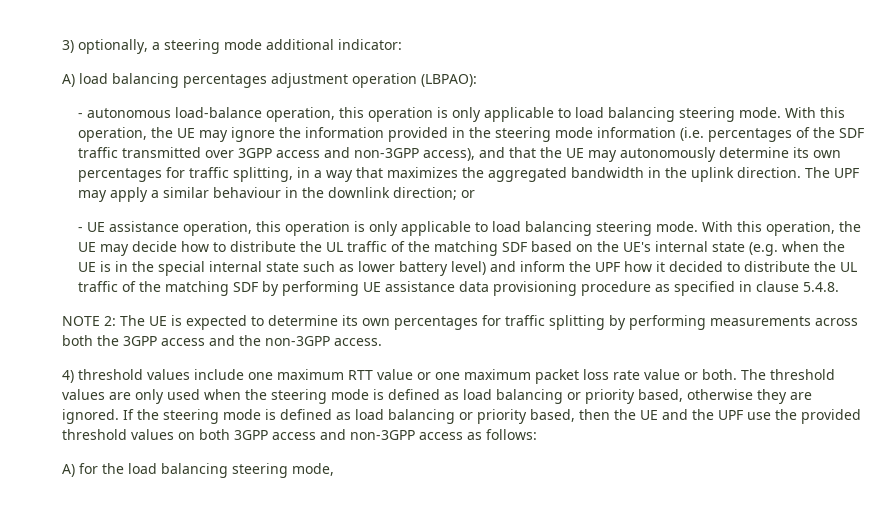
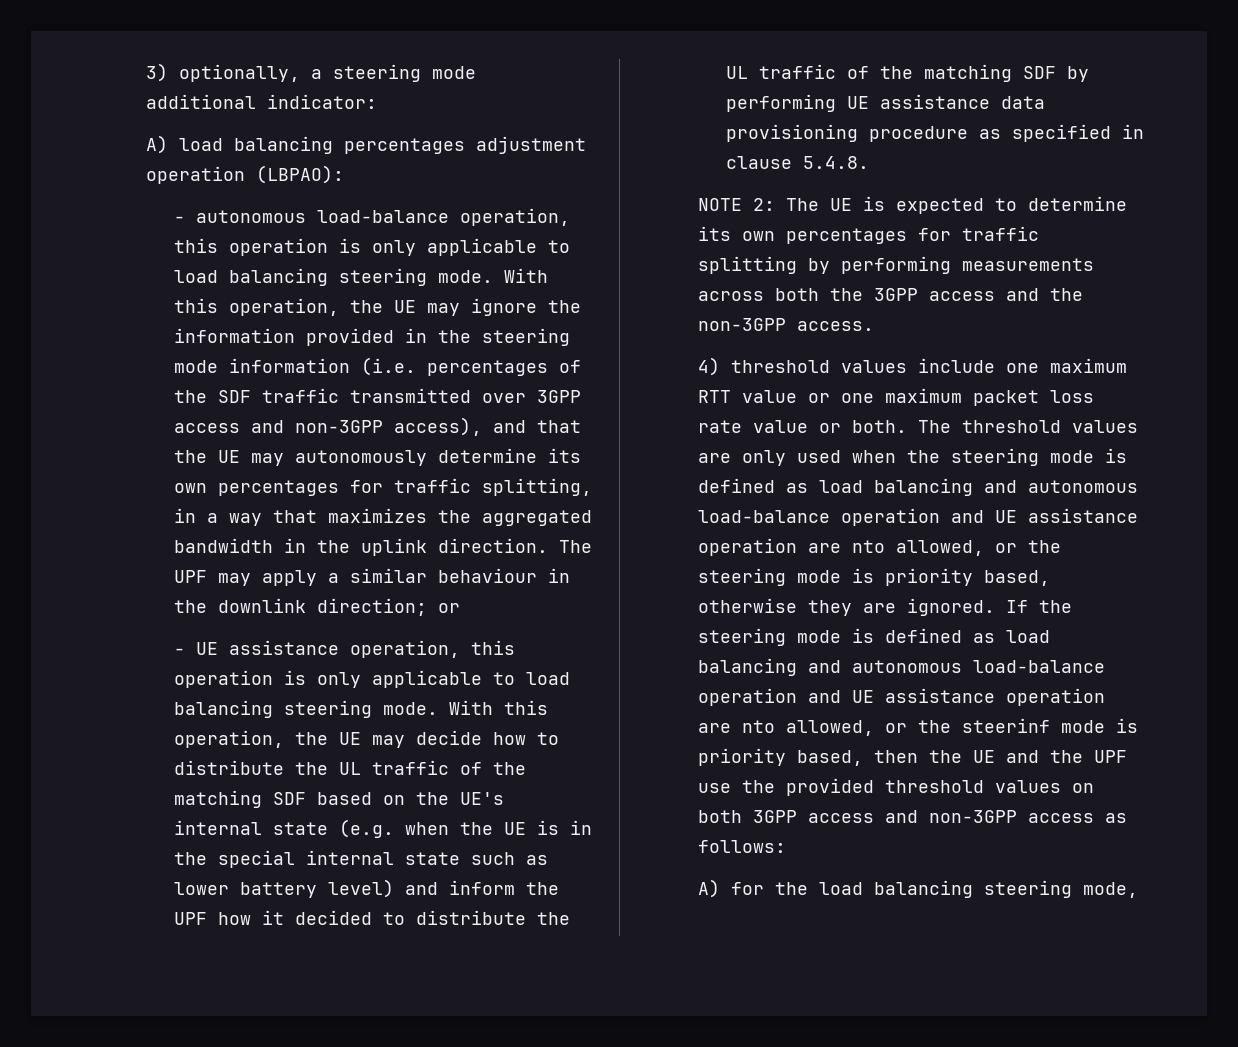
- The threshold values are only used when the steering mode is defined as load balancing or priority based, otherwise they are ignored.
+ The threshold values are only used when the steering mode is defined as load balancing and autonomous load-balance operation and UE assistance operation are nto allowed, or the steering mode is priority based, otherwise they are ignored.
- If the steering mode is defined as load balancing or priority based, then the UE and the UPF use the provided threshold values on both 3GPP access and non-3GPP access as follows:
+ If the steering mode is defined as load balancing and autonomous load-balance operation and UE assistance operation are nto allowed, or the steerinf mode is priority based, then the UE and the UPF use the provided threshold values on both 3GPP access and non-3GPP access as follows:

